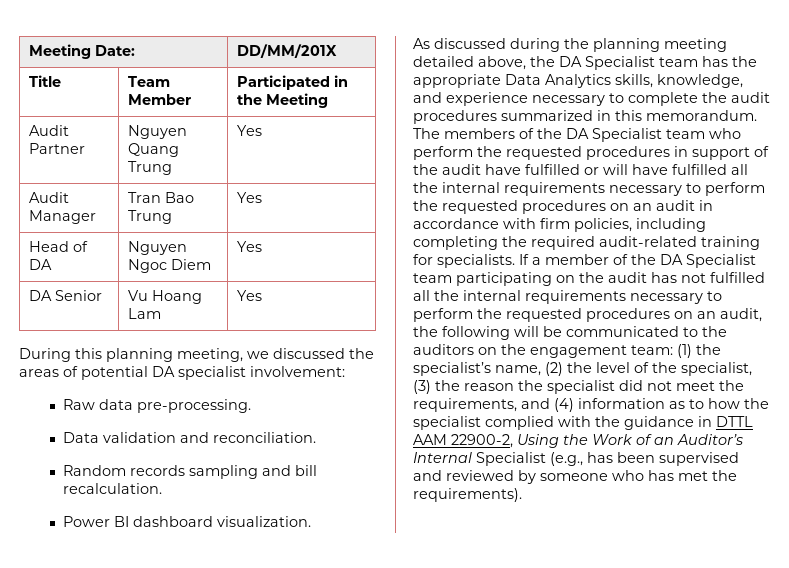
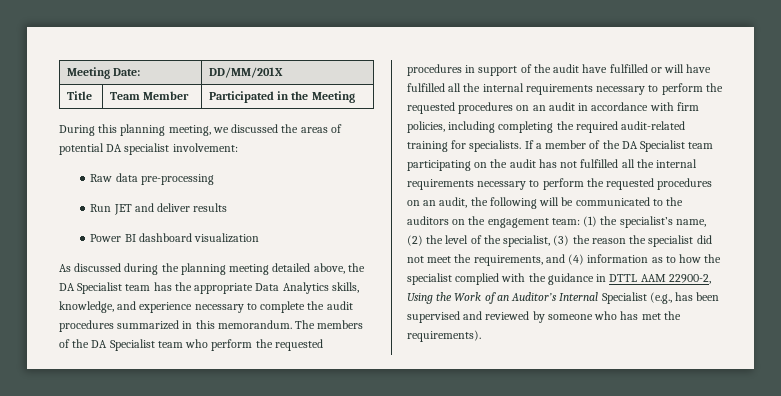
- Audit Partner | Nguyen Quang Trung | Yes
- Audit Manager | Tran Bao Trung | Yes
- Head of DA | Nguyen Ngoc Diem | Yes
- DA Senior | Vu Hoang Lam | Yes
- Raw data pre-processing.
- Data validation and reconciliation.
- Random records sampling and bill recalculation.
+ Raw data pre-processing
+ Run JET and deliver results
- Power BI dashboard visualization.
+ Power BI dashboard visualization

